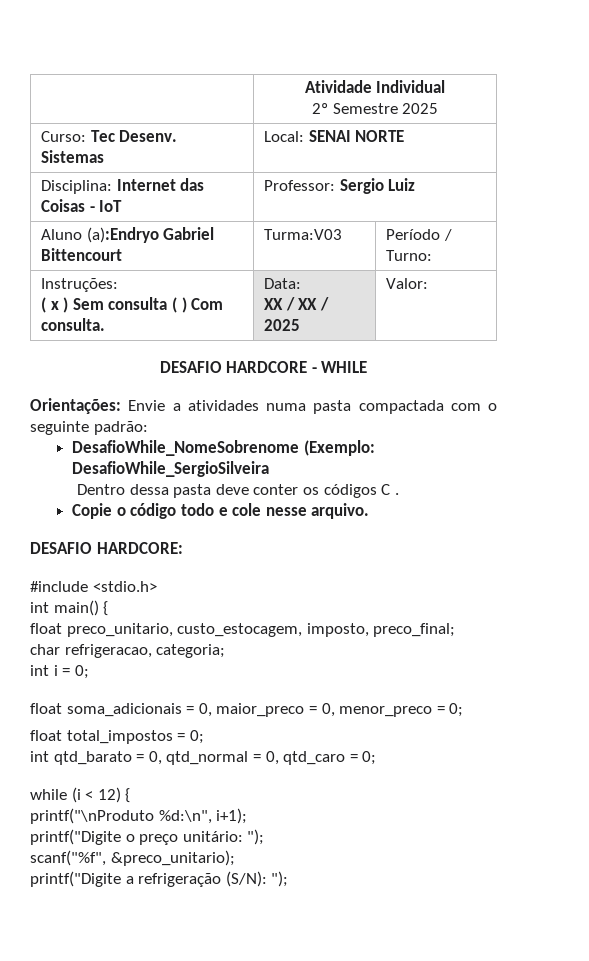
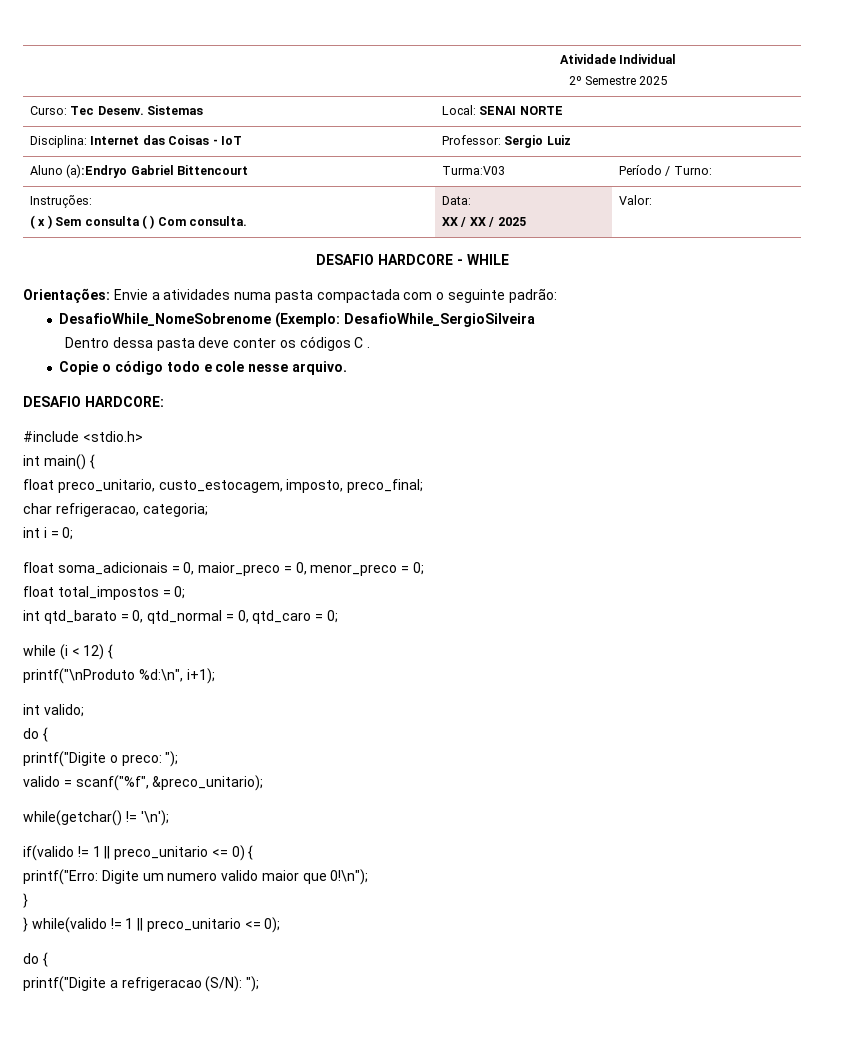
+ int valido;
+ do {
- printf("Digite o preço unitário: ");
+ printf("Digite o preco: ");
- scanf("%f", &preco_unitario);
+ valido = scanf("%f", &preco_unitario);
+ while(getchar() != '\n');
+ if(valido != 1 || preco_unitario <= 0) {
+ printf("Erro: Digite um numero valido maior que 0!\n");
+ }
+ } while(valido != 1 || preco_unitario <= 0);
+ do {
- printf("Digite a refrigeração (S/N): ");
+ printf("Digite a refrigeracao (S/N): ");

